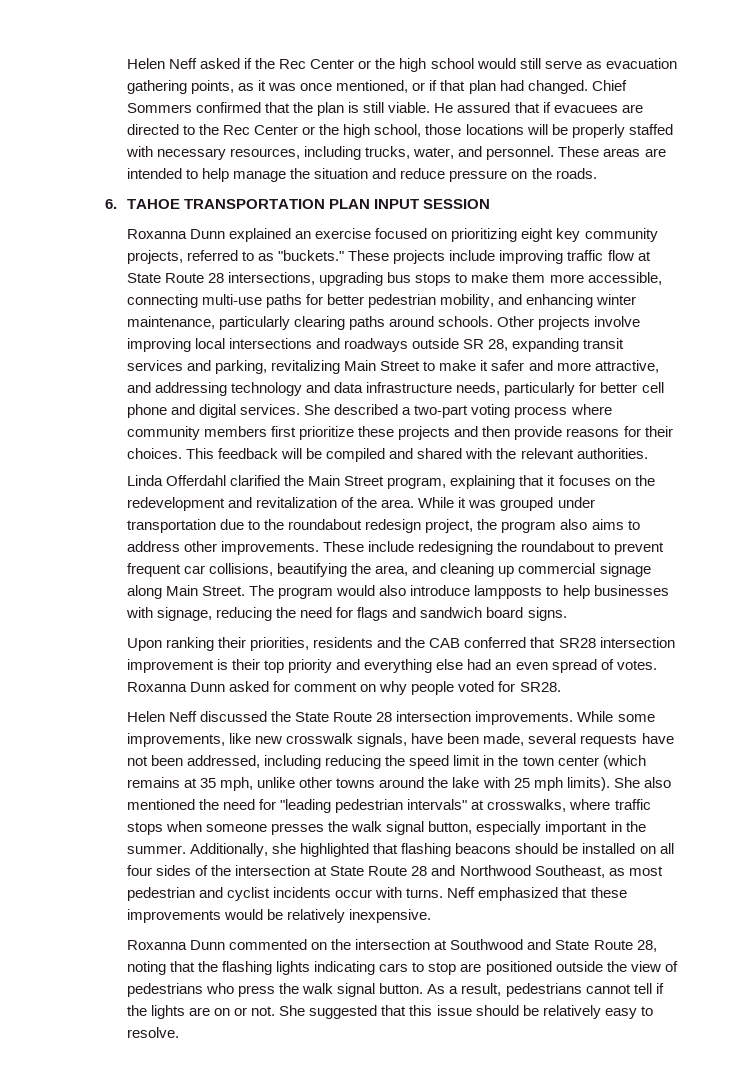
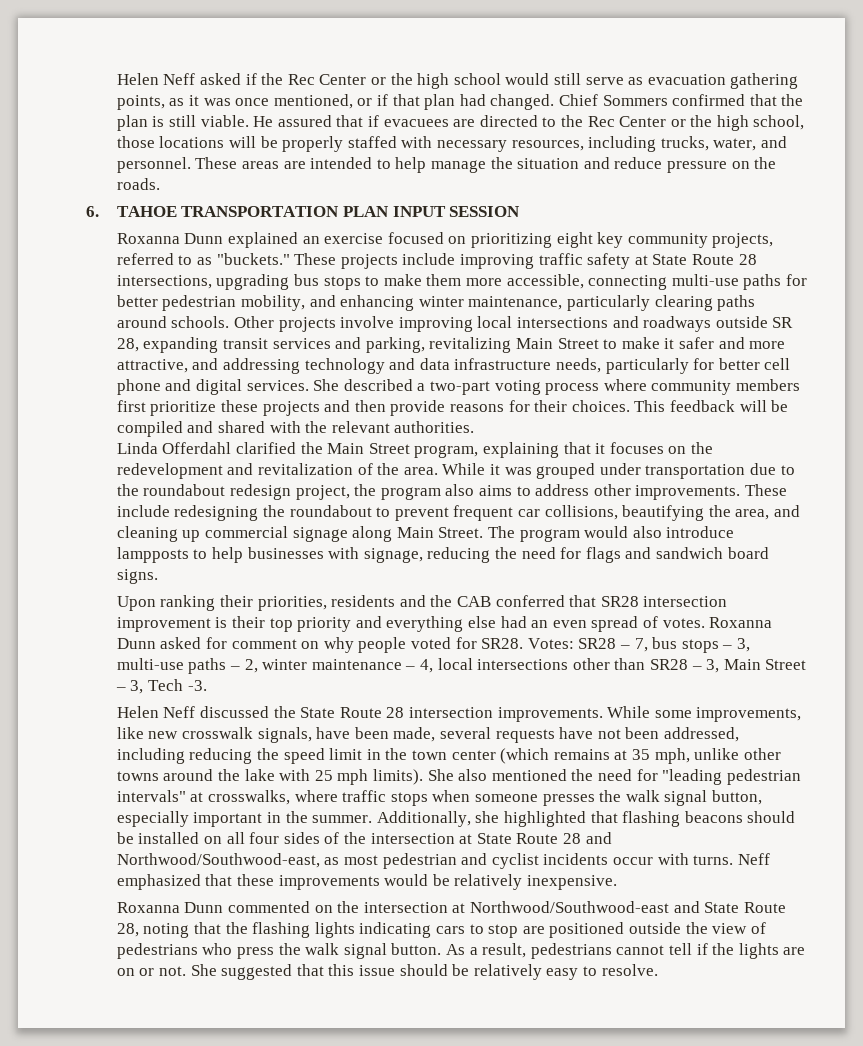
- These projects include improving traffic flow at State Route 28 intersections, upgrading bus stops to make them more accessible, connecting multi-use paths for better pedestrian mobility, and enhancing winter maintenance, particularly clearing paths around schools.
+ These projects include improving traffic safety at State Route 28 intersections, upgrading bus stops to make them more accessible, connecting multi-use paths for better pedestrian mobility, and enhancing winter maintenance, particularly clearing paths around schools.
+ Votes: SR28 – 7, bus stops – 3, multi-use paths – 2, winter maintenance – 4, local intersections other than SR28 – 3, Main Street – 3, Tech -3.
- Additionally, she highlighted that flashing beacons should be installed on all four sides of the intersection at State Route 28 and Northwood Southeast, as most pedestrian and cyclist incidents occur with turns.
+ Additionally, she highlighted that flashing beacons should be installed on all four sides of the intersection at State Route 28 and Northwood/Southwood-east, as most pedestrian and cyclist incidents occur with turns.
- Roxanna Dunn commented on the intersection at Southwood and State Route 28, noting that the flashing lights indicating cars to stop are positioned outside the view of pedestrians who press the walk signal button.
+ Roxanna Dunn commented on the intersection at Northwood/Southwood-east and State Route 28, noting that the flashing lights indicating cars to stop are positioned outside the view of pedestrians who press the walk signal button.

